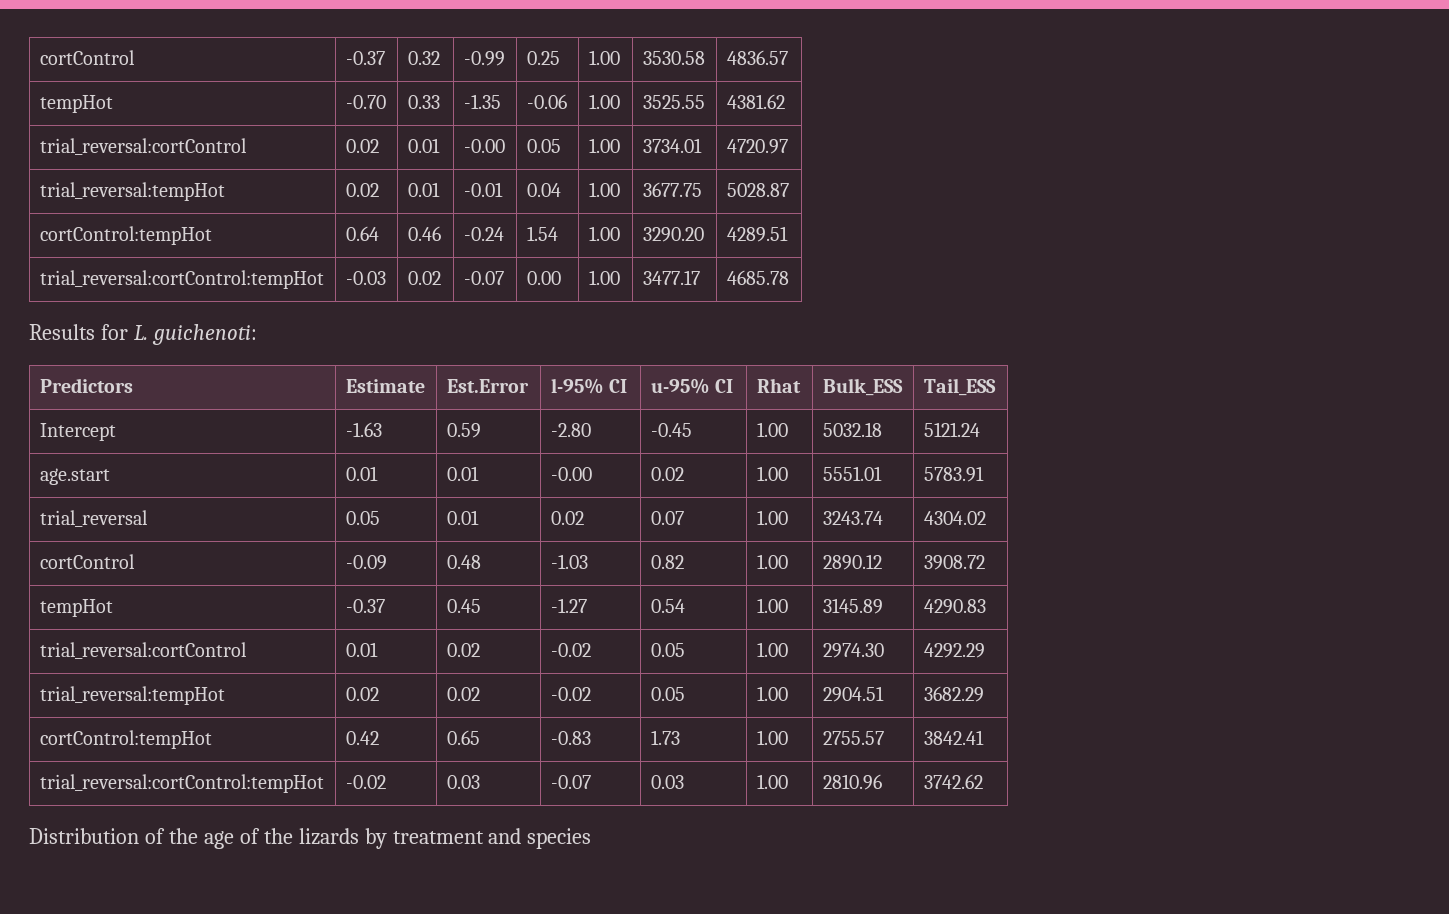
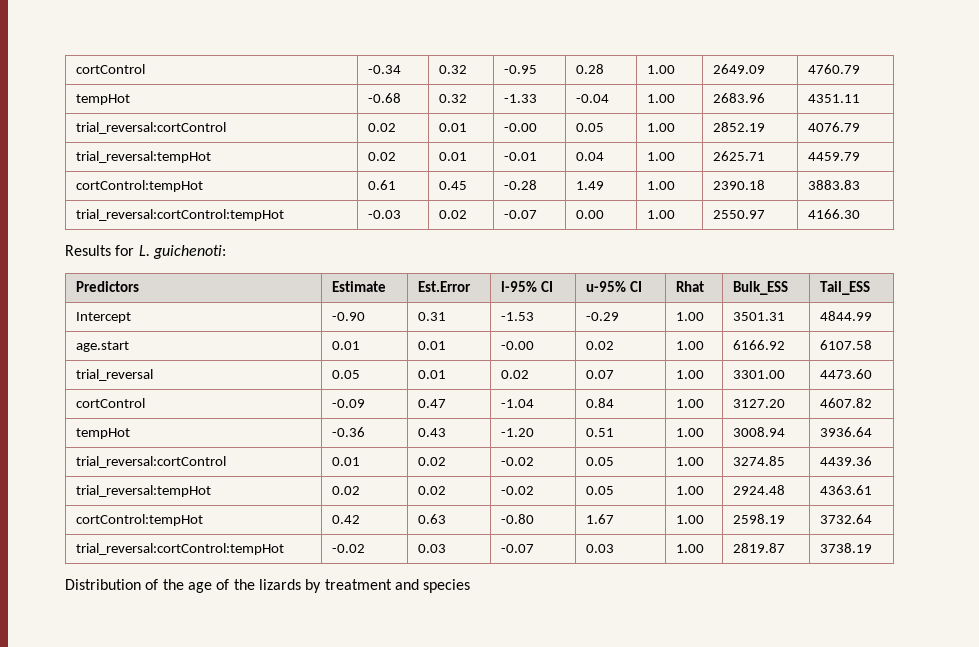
- cortControl | -0.37 | 0.32 | -0.99 | 0.25 | 1.00 | 3530.58 | 4836.57
- tempHot | -0.70 | 0.33 | -1.35 | -0.06 | 1.00 | 3525.55 | 4381.62
+ cortControl | -0.34 | 0.32 | -0.95 | 0.28 | 1.00 | 2649.09 | 4760.79
+ tempHot | -0.68 | 0.32 | -1.33 | -0.04 | 1.00 | 2683.96 | 4351.11
- trial_reversal:cortControl | 0.02 | 0.01 | -0.00 | 0.05 | 1.00 | 3734.01 | 4720.97
+ trial_reversal:cortControl | 0.02 | 0.01 | -0.00 | 0.05 | 1.00 | 2852.19 | 4076.79
- trial_reversal:tempHot | 0.02 | 0.01 | -0.01 | 0.04 | 1.00 | 3677.75 | 5028.87
- cortControl:tempHot | 0.64 | 0.46 | -0.24 | 1.54 | 1.00 | 3290.20 | 4289.51
+ trial_reversal:tempHot | 0.02 | 0.01 | -0.01 | 0.04 | 1.00 | 2625.71 | 4459.79
+ cortControl:tempHot | 0.61 | 0.45 | -0.28 | 1.49 | 1.00 | 2390.18 | 3883.83
- trial_reversal:cortControl:tempHot | -0.03 | 0.02 | -0.07 | 0.00 | 1.00 | 3477.17 | 4685.78
+ trial_reversal:cortControl:tempHot | -0.03 | 0.02 | -0.07 | 0.00 | 1.00 | 2550.97 | 4166.30
- Intercept | -1.63 | 0.59 | -2.80 | -0.45 | 1.00 | 5032.18 | 5121.24
+ Intercept | -0.90 | 0.31 | -1.53 | -0.29 | 1.00 | 3501.31 | 4844.99
- age.start | 0.01 | 0.01 | -0.00 | 0.02 | 1.00 | 5551.01 | 5783.91
+ age.start | 0.01 | 0.01 | -0.00 | 0.02 | 1.00 | 6166.92 | 6107.58
- trial_reversal | 0.05 | 0.01 | 0.02 | 0.07 | 1.00 | 3243.74 | 4304.02
+ trial_reversal | 0.05 | 0.01 | 0.02 | 0.07 | 1.00 | 3301.00 | 4473.60
- cortControl | -0.09 | 0.48 | -1.03 | 0.82 | 1.00 | 2890.12 | 3908.72
- tempHot | -0.37 | 0.45 | -1.27 | 0.54 | 1.00 | 3145.89 | 4290.83
+ cortControl | -0.09 | 0.47 | -1.04 | 0.84 | 1.00 | 3127.20 | 4607.82
+ tempHot | -0.36 | 0.43 | -1.20 | 0.51 | 1.00 | 3008.94 | 3936.64
- trial_reversal:cortControl | 0.01 | 0.02 | -0.02 | 0.05 | 1.00 | 2974.30 | 4292.29
+ trial_reversal:cortControl | 0.01 | 0.02 | -0.02 | 0.05 | 1.00 | 3274.85 | 4439.36
- trial_reversal:tempHot | 0.02 | 0.02 | -0.02 | 0.05 | 1.00 | 2904.51 | 3682.29
+ trial_reversal:tempHot | 0.02 | 0.02 | -0.02 | 0.05 | 1.00 | 2924.48 | 4363.61
- cortControl:tempHot | 0.42 | 0.65 | -0.83 | 1.73 | 1.00 | 2755.57 | 3842.41
+ cortControl:tempHot | 0.42 | 0.63 | -0.80 | 1.67 | 1.00 | 2598.19 | 3732.64
- trial_reversal:cortControl:tempHot | -0.02 | 0.03 | -0.07 | 0.03 | 1.00 | 2810.96 | 3742.62
+ trial_reversal:cortControl:tempHot | -0.02 | 0.03 | -0.07 | 0.03 | 1.00 | 2819.87 | 3738.19

